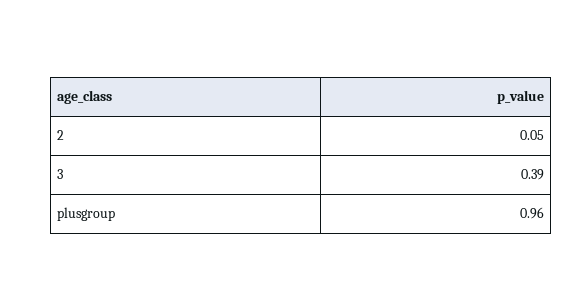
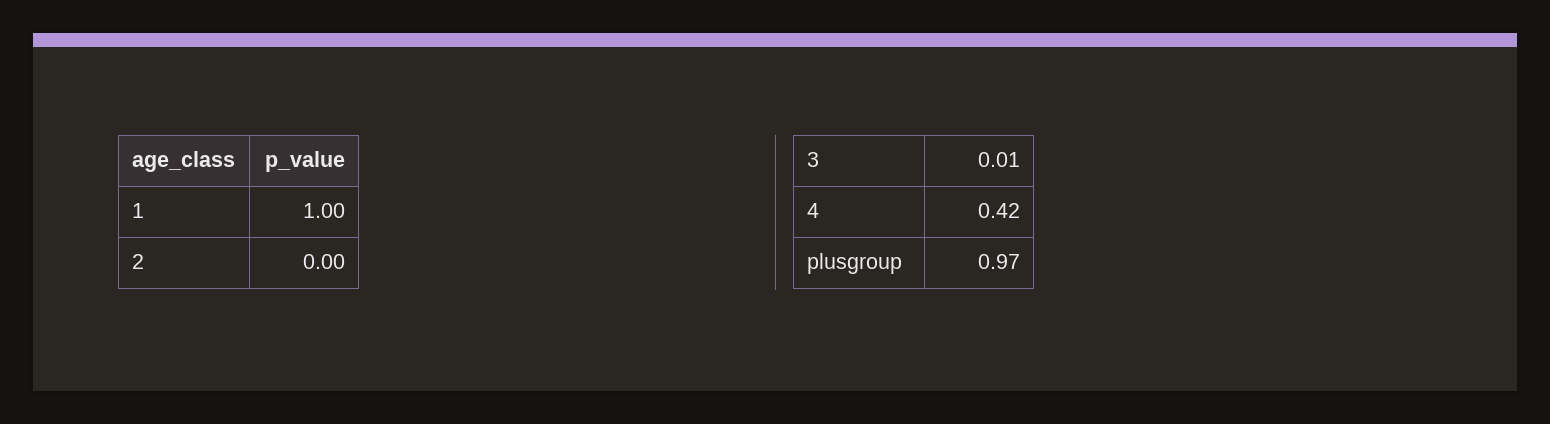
+ 1 | 1.00
- 2 | 0.05
+ 2 | 0.00
- 3 | 0.39
+ 3 | 0.01
+ 4 | 0.42
- plusgroup | 0.96
+ plusgroup | 0.97

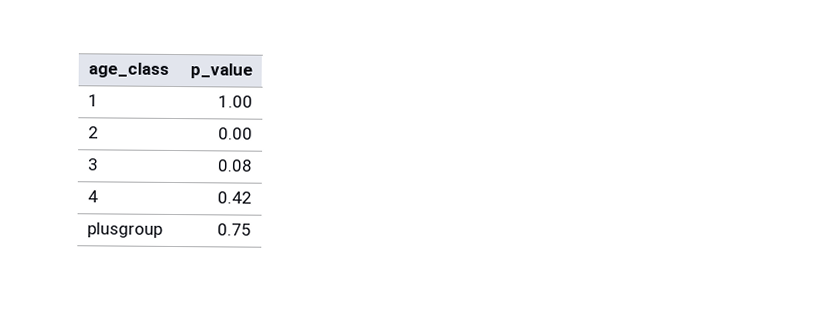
- 3 | 0.01
+ 3 | 0.08
- plusgroup | 0.97
+ plusgroup | 0.75

